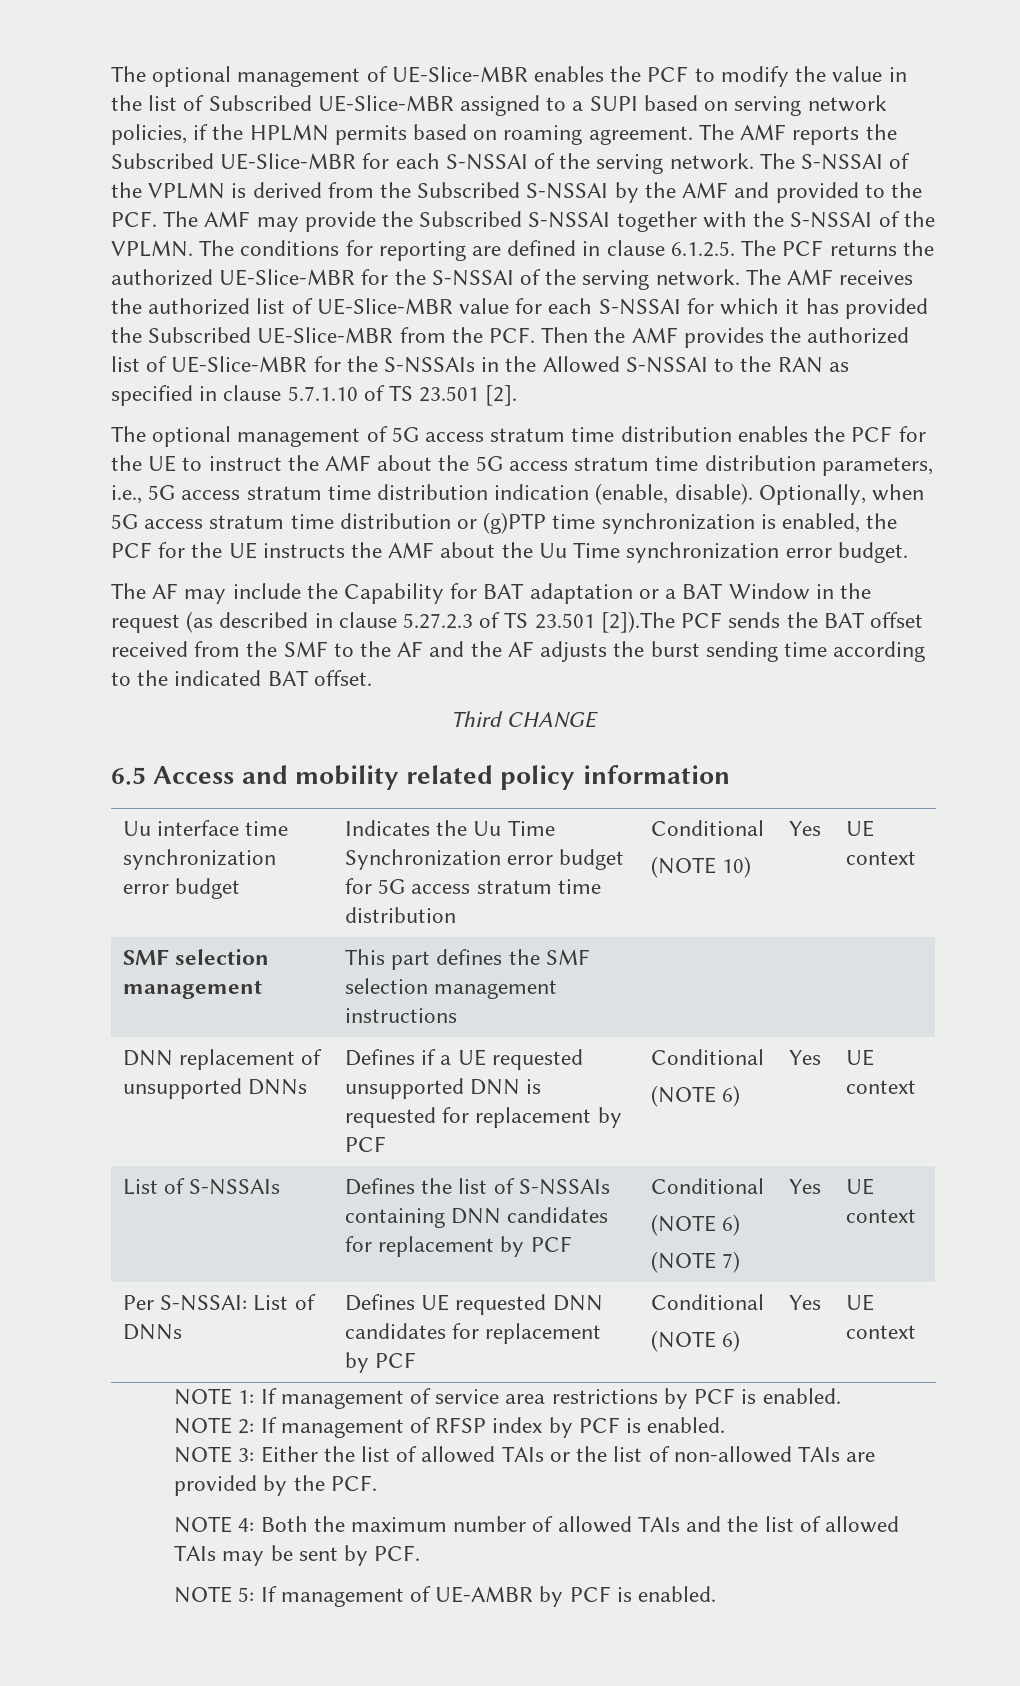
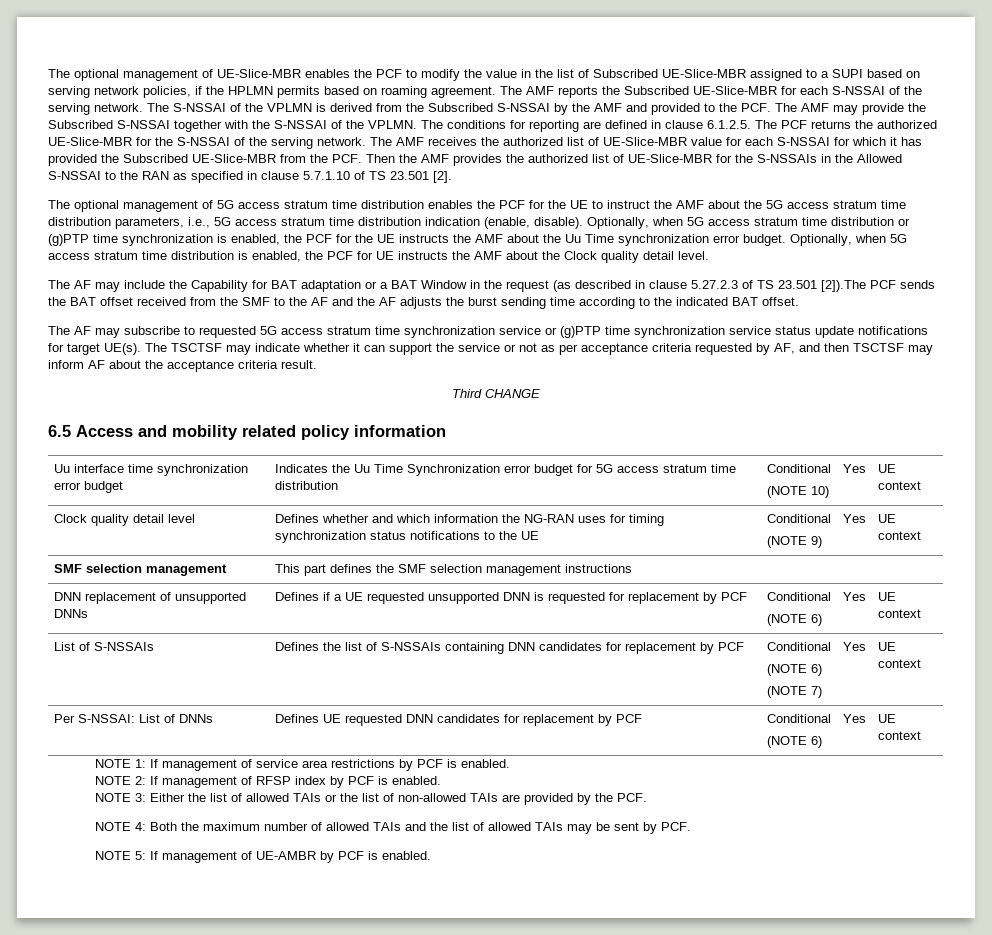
+ Optionally, when 5G access stratum time distribution is enabled, the PCF for UE instructs the AMF about the Clock quality detail level.
+ The AF may subscribe to requested 5G access stratum time synchronization service or (g)PTP time synchronization service status update notifications for target UE(s). The TSCTSF may indicate whether it can support the service or not as per acceptance criteria requested by AF, and then TSCTSF may inform AF about the acceptance criteria result.
+ Clock quality detail level | Defines whether and which information the NG-RAN uses for timing synchronization status notifications to the UE | Conditional
+ (NOTE 9) | Yes | UE context

